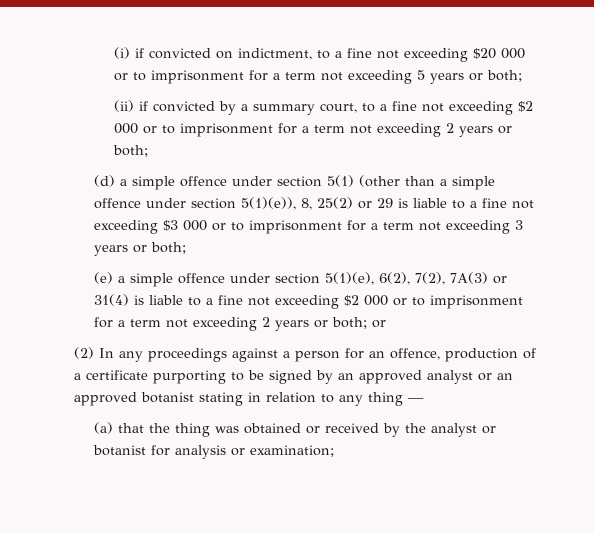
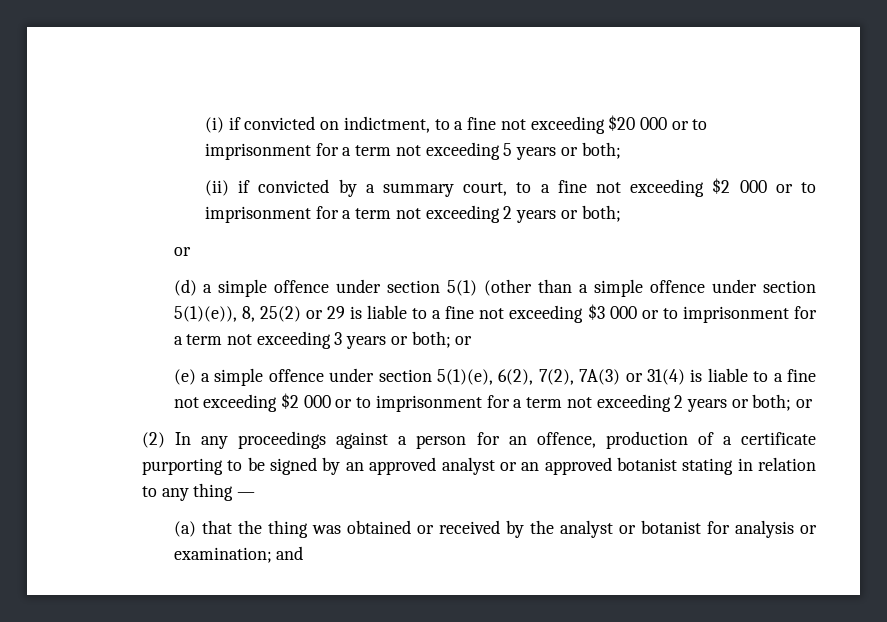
  (ii) if convicted by a summary court, to a fine not exceeding $2 000 or to imprisonment for a term not exceeding 2 years or both;
+ or
- (d) a simple offence under section 5(1) (other than a simple offence under section 5(1)(e)), 8, 25(2) or 29 is liable to a fine not exceeding $3 000 or to imprisonment for a term not exceeding 3 years or both;
+ (d) a simple offence under section 5(1) (other than a simple offence under section 5(1)(e)), 8, 25(2) or 29 is liable to a fine not exceeding $3 000 or to imprisonment for a term not exceeding 3 years or both; or
- (a) that the thing was obtained or received by the analyst or botanist for analysis or examination;
+ (a) that the thing was obtained or received by the analyst or botanist for analysis or examination; and

